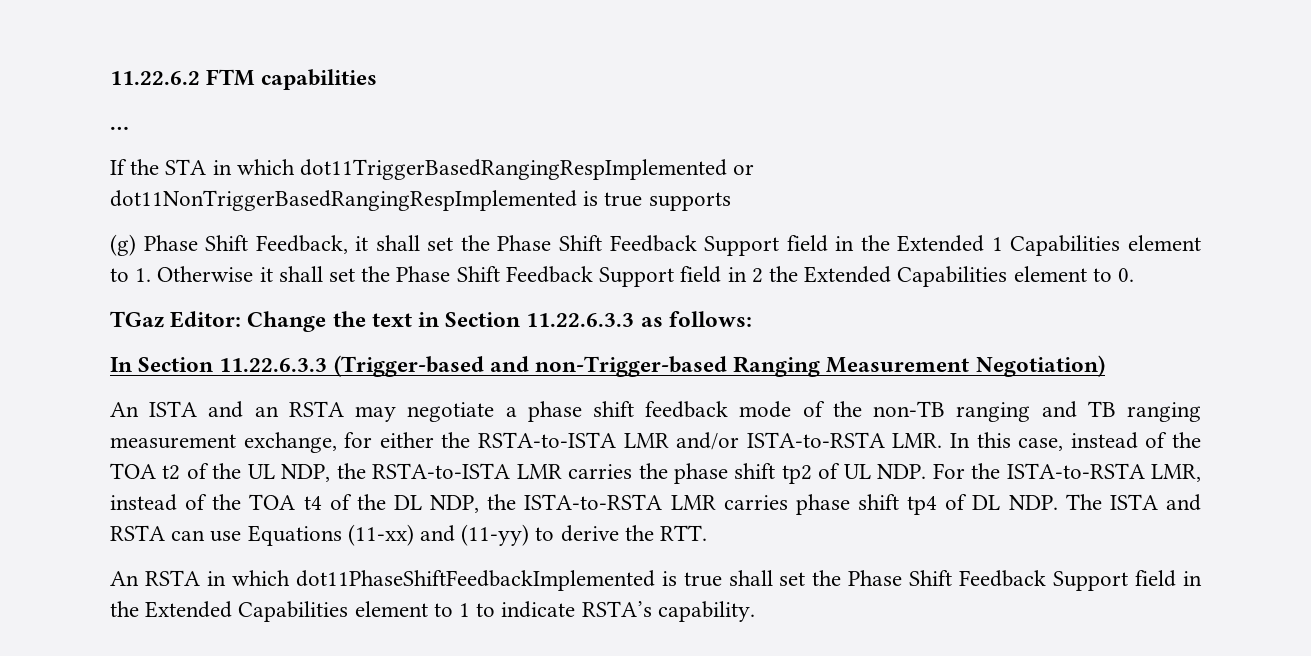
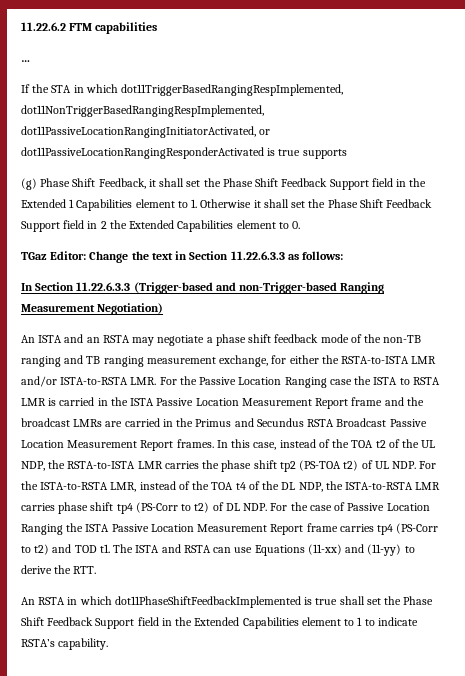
- If the STA in which dot11TriggerBasedRangingRespImplemented or dot11NonTriggerBasedRangingRespImplemented is true supports
+ If the STA in which dot11TriggerBasedRangingRespImplemented, dot11NonTriggerBasedRangingRespImplemented, dot11PassiveLocationRangingInitiatorActivated, or dot11PassiveLocationRangingResponderActivated is true supports
- An ISTA and an RSTA may negotiate a phase shift feedback mode of the non-TB ranging and TB ranging measurement exchange, for either the RSTA-to-ISTA LMR and/or ISTA-to-RSTA LMR. In this case, instead of the TOA t2 of the UL NDP, the RSTA-to-ISTA LMR carries the phase shift tp2 of UL NDP. For the ISTA-to-RSTA LMR, instead of the TOA t4 of the DL NDP, the ISTA-to-RSTA LMR carries phase shift tp4 of DL NDP. The ISTA and RSTA can use Equations (11-xx) and (11-yy) to derive the RTT.
+ An ISTA and an RSTA may negotiate a phase shift feedback mode of the non-TB ranging and TB ranging measurement exchange, for either the RSTA-to-ISTA LMR and/or ISTA-to-RSTA LMR. For the Passive Location Ranging case the ISTA to RSTA LMR is carried in the ISTA Passive Location Measurement Report frame and the broadcast LMRs are carried in the Primus and Secundus RSTA Broadcast Passive Location Measurement Report frames. In this case, instead of the TOA t2 of the UL NDP, the RSTA-to-ISTA LMR carries the phase shift tp2 (PS-TOA t2) of UL NDP. For the ISTA-to-RSTA LMR, instead of the TOA t4 of the DL NDP, the ISTA-to-RSTA LMR carries phase shift tp4 (PS-Corr to t2) of DL NDP. For the case of Passive Location Ranging the ISTA Passive Location Measurement Report frame carries tp4 (PS-Corr to t2) and TOD t1. The ISTA and RSTA can use Equations (11-xx) and (11-yy) to derive the RTT.

